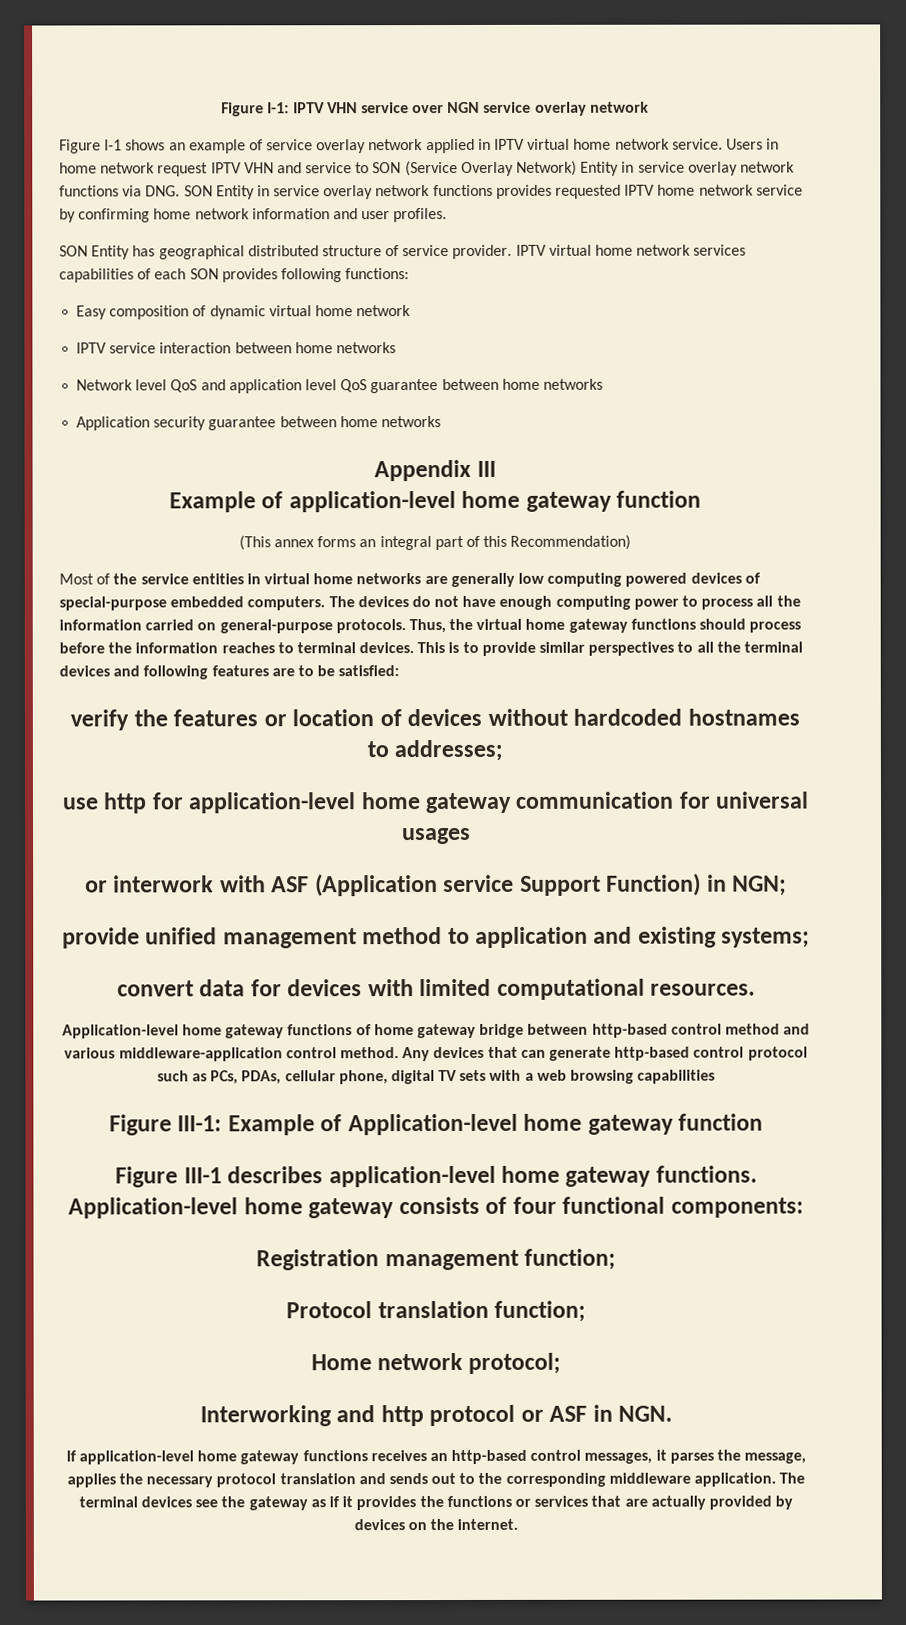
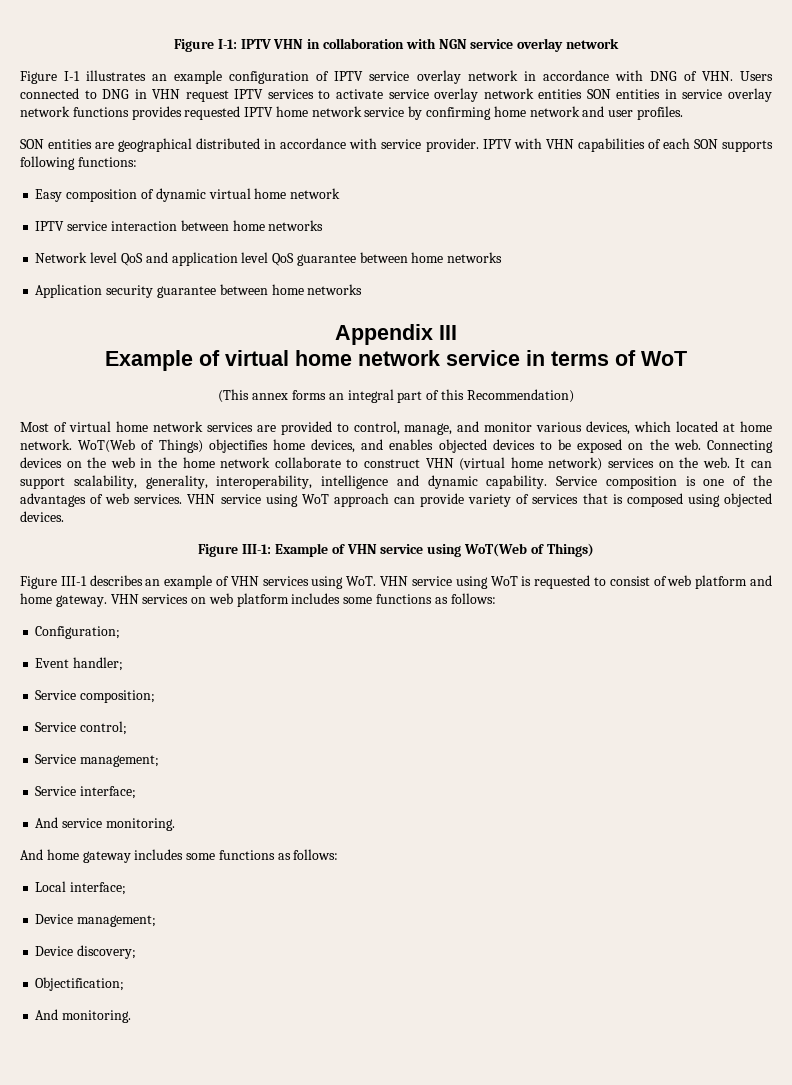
- Figure I-1: IPTV VHN service over NGN service overlay network
+ Figure I-1: IPTV VHN in collaboration with NGN service overlay network
- Figure I-1 shows an example of service overlay network applied in IPTV virtual home network service. Users in home network request IPTV VHN and service to SON (Service Overlay Network) Entity in service overlay network functions via DNG. SON Entity in service overlay network functions provides requested IPTV home network service by confirming home network information and user profiles.
+ Figure I-1 illustrates an example configuration of IPTV service overlay network in accordance with DNG of VHN. Users connected to DNG in VHN request IPTV services to activate service overlay network entities SON entities in service overlay network functions provides requested IPTV home network service by confirming home network and user profiles.
- SON Entity has geographical distributed structure of service provider. IPTV virtual home network services capabilities of each SON provides following functions:
+ SON entities are geographical distributed in accordance with service provider. IPTV with VHN capabilities of each SON supports following functions:
- Example of application-level home gateway function
+ Example of virtual home network service in terms of WoT
- Most of the service entities in virtual home networks are generally low computing powered devices of special-purpose embedded computers. The devices do not have enough computing power to process all the information carried on general-purpose protocols. Thus, the virtual home gateway functions should process before the information reaches to terminal devices. This is to provide similar perspectives to all the terminal devices and following features are to be satisfied:
- verify the features or location of devices without hardcoded hostnames to addresses;
- use http for application-level home gateway communication for universal usages
- or interwork with ASF (Application service Support Function) in NGN;
- provide unified management method to application and existing systems;
- convert data for devices with limited computational resources.
- Application-level home gateway functions of home gateway bridge between http-based control method and various middleware-application control method. Any devices that can generate http-based control protocol such as PCs, PDAs, cellular phone, digital TV sets with a web browsing capabilities
- Figure III-1: Example of Application-level home gateway function
- Figure III-1 describes application-level home gateway functions. Application-level home gateway consists of four functional components:
- Registration management function;
- Protocol translation function;
- Home network protocol;
- Interworking and http protocol or ASF in NGN.
- If application-level home gateway functions receives an http-based control messages, it parses the message, applies the necessary protocol translation and sends out to the corresponding middleware application. The terminal devices see the gateway as if it provides the functions or services that are actually provided by devices on the internet.
+ Most of virtual home network services are provided to control, manage, and monitor various devices, which located at home network. WoT(Web of Things) objectifies home devices, and enables objected devices to be exposed on the web. Connecting devices on the web in the home network collaborate to construct VHN (virtual home network) services on the web. It can support scalability, generality, interoperability, intelligence and dynamic capability. Service composition is one of the advantages of web services. VHN service using WoT approach can provide variety of services that is composed using objected devices.
+ Figure III-1: Example of VHN service using WoT(Web of Things)
+ Figure III-1 describes an example of VHN services using WoT. VHN service using WoT is requested to consist of web platform and home gateway. VHN services on web platform includes some functions as follows:
+ Configuration;
+ Event handler;
+ Service composition;
+ Service control;
+ Service management;
+ Service interface;
+ And service monitoring.
+ And home gateway includes some functions as follows:
+ Local interface;
+ Device management;
+ Device discovery;
+ Objectification;
+ And monitoring.

